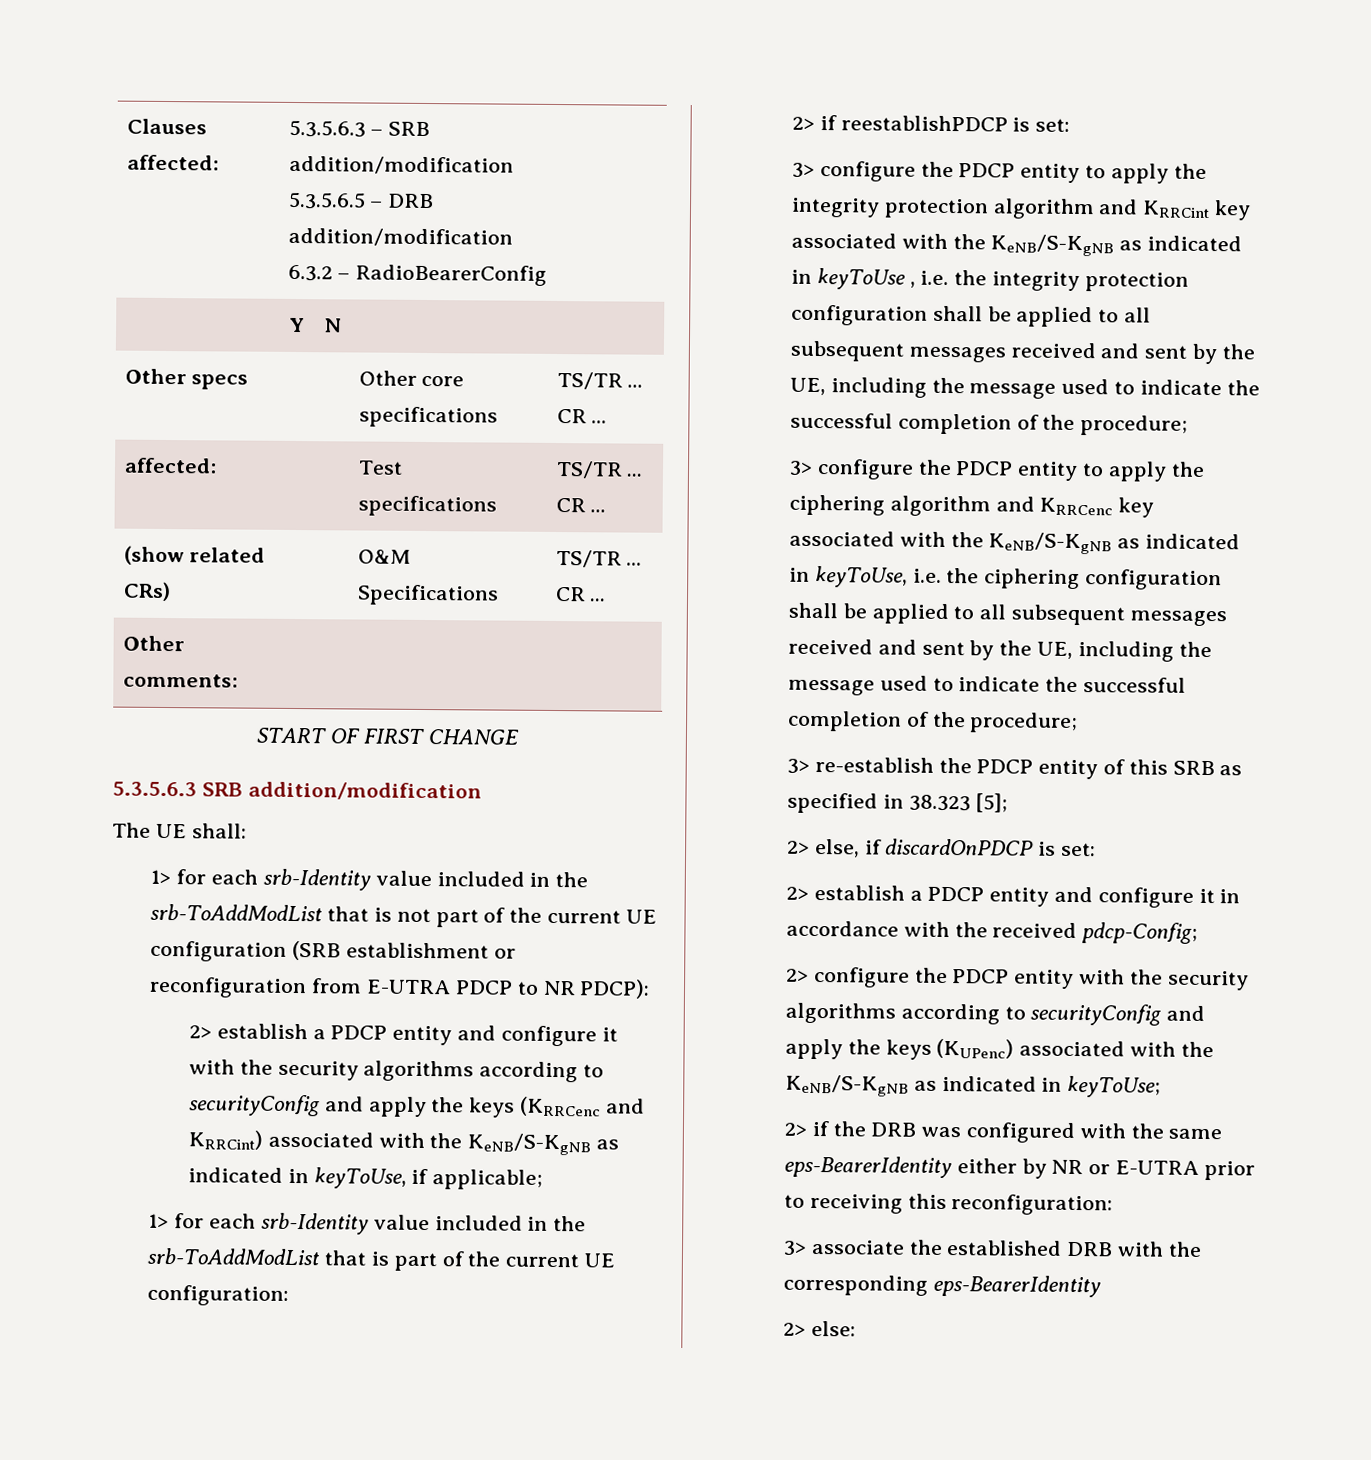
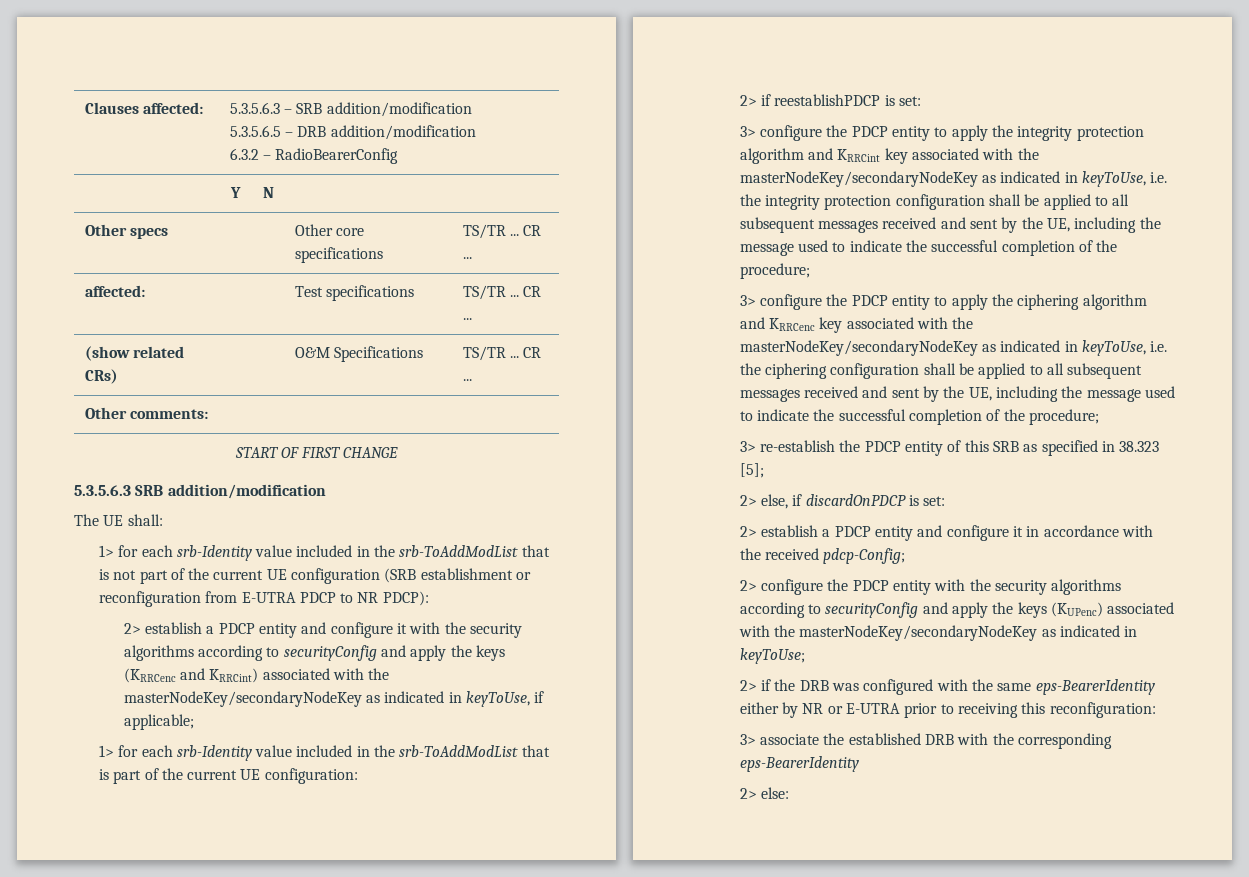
- 2> establish a PDCP entity and configure it with the security algorithms according to securityConfig and apply the keys (KRRCenc and KRRCint) associated with the KeNB/S-KgNB as indicated in keyToUse, if applicable;
+ 2> establish a PDCP entity and configure it with the security algorithms according to securityConfig and apply the keys (KRRCenc and KRRCint) associated with the masterNodeKey/secondaryNodeKey as indicated in keyToUse, if applicable;
- 3> configure the PDCP entity to apply the integrity protection algorithm and KRRCint key associated with the KeNB/S-KgNB as indicated in keyToUse , i.e. the integrity protection configuration shall be applied to all subsequent messages received and sent by the UE, including the message used to indicate the successful completion of the procedure;
+ 3> configure the PDCP entity to apply the integrity protection algorithm and KRRCint key associated with the masterNodeKey/secondaryNodeKey as indicated in keyToUse, i.e. the integrity protection configuration shall be applied to all subsequent messages received and sent by the UE, including the message used to indicate the successful completion of the procedure;
- 3> configure the PDCP entity to apply the ciphering algorithm and KRRCenc key associated with the KeNB/S-KgNB as indicated in keyToUse, i.e. the ciphering configuration shall be applied to all subsequent messages received and sent by the UE, including the message used to indicate the successful completion of the procedure;
+ 3> configure the PDCP entity to apply the ciphering algorithm and KRRCenc key associated with the masterNodeKey/secondaryNodeKey as indicated in keyToUse, i.e. the ciphering configuration shall be applied to all subsequent messages received and sent by the UE, including the message used to indicate the successful completion of the procedure;
- 2> configure the PDCP entity with the security algorithms according to securityConfig and apply the keys (KUPenc) associated with the KeNB/S-KgNB as indicated in keyToUse;
+ 2> configure the PDCP entity with the security algorithms according to securityConfig and apply the keys (KUPenc) associated with the masterNodeKey/secondaryNodeKey as indicated in keyToUse;

